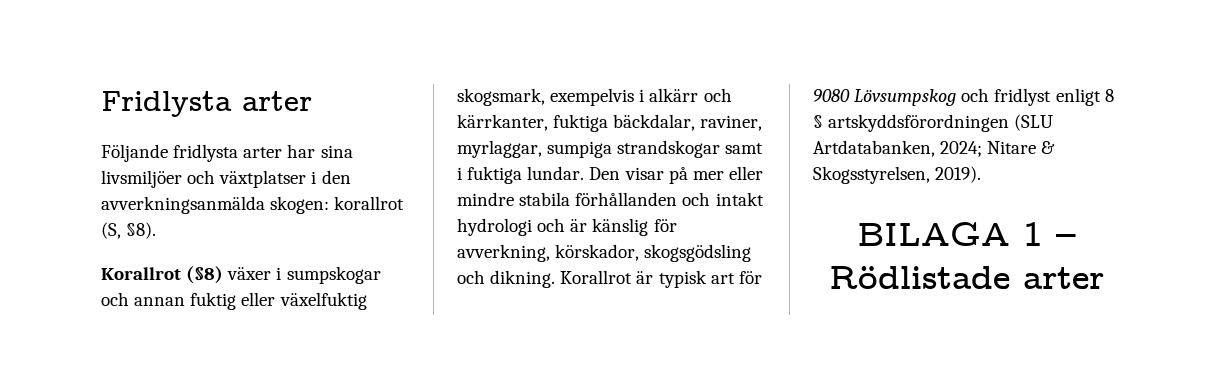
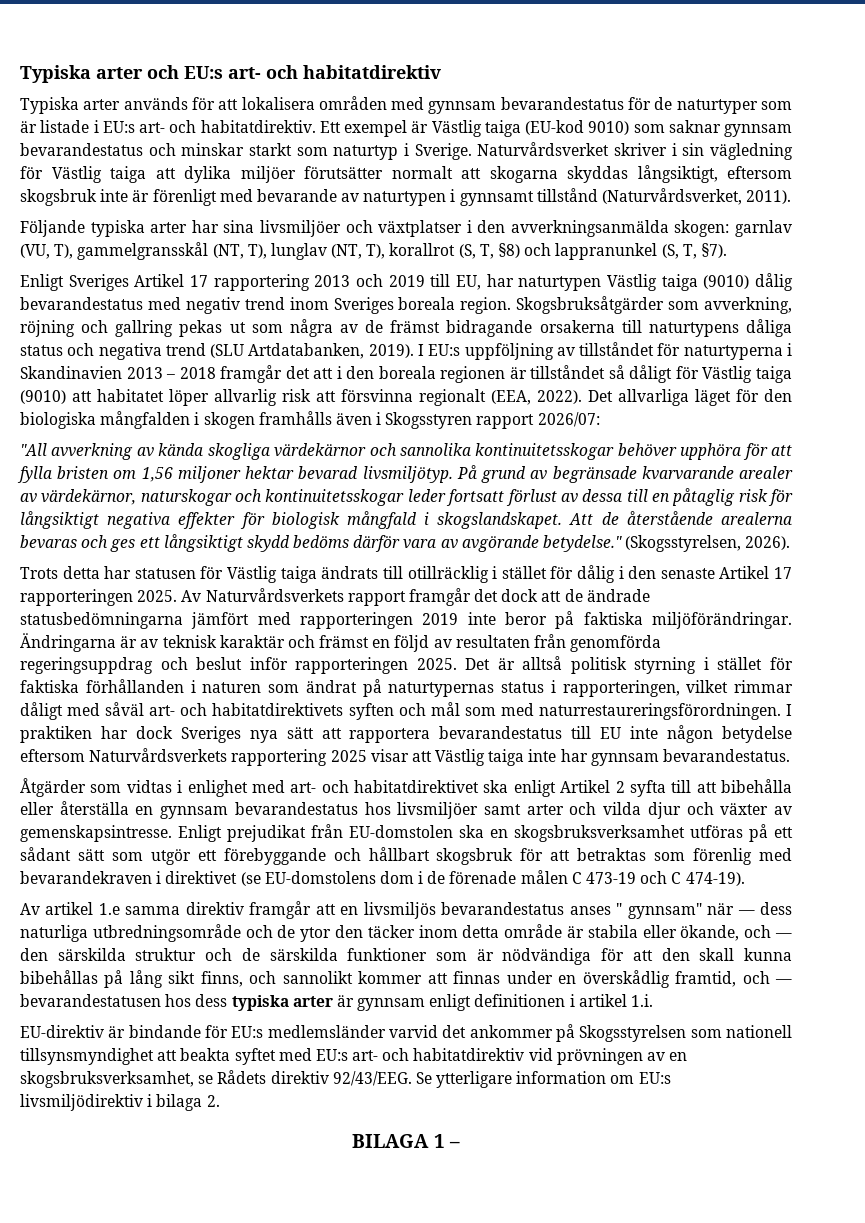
- Fridlysta arter
+ Typiska arter och EU:s art- och habitatdirektiv
+ Typiska arter används för att lokalisera områden med gynnsam bevarandestatus för de naturtyper som är listade i EU:s art- och habitatdirektiv. Ett exempel är Västlig taiga (EU-kod 9010) som saknar gynnsam bevarandestatus och minskar starkt som naturtyp i Sverige. Naturvårdsverket skriver i sin vägledning för Västlig taiga att dylika miljöer förutsätter normalt att skogarna skyddas långsiktigt, eftersom skogsbruk inte är förenligt med bevarande av naturtypen i gynnsamt tillstånd (Naturvårdsverket, 2011).
- Följande fridlysta arter har sina livsmiljöer och växtplatser i den avverkningsanmälda skogen: korallrot (S, §8).
- Korallrot (§8) växer i sumpskogar och annan fuktig eller växelfuktig skogsmark, exempelvis i alkärr och kärrkanter, fuktiga bäckdalar, raviner, myrlaggar, sumpiga strandskogar samt i fuktiga lundar. Den visar på mer eller mindre stabila förhållanden och intakt hydrologi och är känslig för avverkning, körskador, skogsgödsling och dikning. Korallrot är typisk art för 9080 Lövsumpskog och fridlyst enligt 8 § artskyddsförordningen (SLU Artdatabanken, 2024; Nitare & Skogsstyrelsen, 2019).
+ Följande typiska arter har sina livsmiljöer och växtplatser i den avverkningsanmälda skogen: garnlav (VU, T), gammelgransskål (NT, T), lunglav (NT, T), korallrot (S, T, §8) och lappranunkel (S, T, §7).
+ Enligt Sveriges Artikel 17 rapportering 2013 och 2019 till EU, har naturtypen Västlig taiga (9010) dålig bevarandestatus med negativ trend inom Sveriges boreala region. Skogsbruksåtgärder som avverkning, röjning och gallring pekas ut som några av de främst bidragande orsakerna till naturtypens dåliga status och negativa trend (SLU Artdatabanken, 2019). I EU:s uppföljning av tillståndet för naturtyperna i Skandinavien 2013 – 2018 framgår det att i den boreala regionen är tillståndet så dåligt för Västlig taiga (9010) att habitatet löper allvarlig risk att försvinna regionalt (EEA, 2022). Det allvarliga läget för den biologiska mångfalden i skogen framhålls även i Skogsstyren rapport 2026/07:
+ "All avverkning av kända skogliga värdekärnor och sannolika kontinuitetsskogar behöver upphöra för att fylla bristen om 1,56 miljoner hektar bevarad livsmiljötyp. På grund av begränsade kvarvarande arealer av värdekärnor, naturskogar och kontinuitetsskogar leder fortsatt förlust av dessa till en påtaglig risk för långsiktigt negativa effekter för biologisk mångfald i skogslandskapet. Att de återstående arealerna bevaras och ges ett långsiktigt skydd bedöms därför vara av avgörande betydelse." (Skogsstyrelsen, 2026).
+ Trots detta har statusen för Västlig taiga ändrats till otillräcklig i stället för dålig i den senaste Artikel 17 rapporteringen 2025. Av Naturvårdsverkets rapport framgår det dock att de ändrade statusbedömningarna jämfört med rapporteringen 2019 inte beror på faktiska miljöförändringar. Ändringarna är av teknisk karaktär och främst en följd av resultaten från genomförda regeringsuppdrag och beslut inför rapporteringen 2025. Det är alltså politisk styrning i stället för faktiska förhållanden i naturen som ändrat på naturtypernas status i rapporteringen, vilket rimmar dåligt med såväl art- och habitatdirektivets syften och mål som med naturrestaureringsförordningen. I praktiken har dock Sveriges nya sätt att rapportera bevarandestatus till EU inte någon betydelse eftersom Naturvårdsverkets rapportering 2025 visar att Västlig taiga inte har gynnsam bevarandestatus.
+ Åtgärder som vidtas i enlighet med art- och habitatdirektivet ska enligt Artikel 2 syfta till att bibehålla eller återställa en gynnsam bevarandestatus hos livsmiljöer samt arter och vilda djur och växter av gemenskapsintresse. Enligt prejudikat från EU-domstolen ska en skogsbruksverksamhet utföras på ett sådant sätt som utgör ett förebyggande och hållbart skogsbruk för att betraktas som förenlig med bevarandekraven i direktivet (se EU-domstolens dom i de förenade målen C 473-19 och C 474-19).
+ Av artikel 1.e samma direktiv framgår att en livsmiljös bevarandestatus anses " gynnsam" när — dess naturliga utbredningsområde och de ytor den täcker inom detta område är stabila eller ökande, och — den särskilda struktur och de särskilda funktioner som är nödvändiga för att den skall kunna bibehållas på lång sikt finns, och sannolikt kommer att finnas under en överskådlig framtid, och — bevarandestatusen hos dess typiska arter är gynnsam enligt definitionen i artikel 1.i.
+ EU-direktiv är bindande för EU:s medlemsländer varvid det ankommer på Skogsstyrelsen som nationell tillsynsmyndighet att beakta syftet med EU:s art- och habitatdirektiv vid prövningen av en skogsbruksverksamhet, se Rådets direktiv 92/43/EEG. Se ytterligare information om EU:s livsmiljödirektiv i bilaga 2.
- BILAGA 1 – Rödlistade arter
+ BILAGA 1 –

